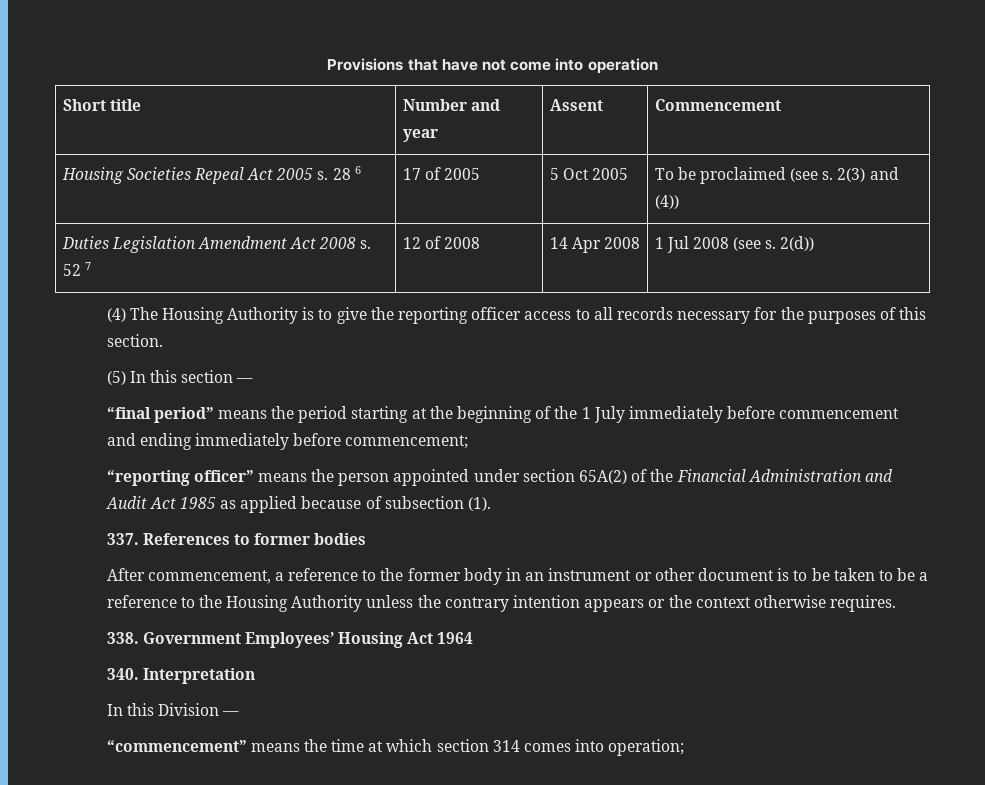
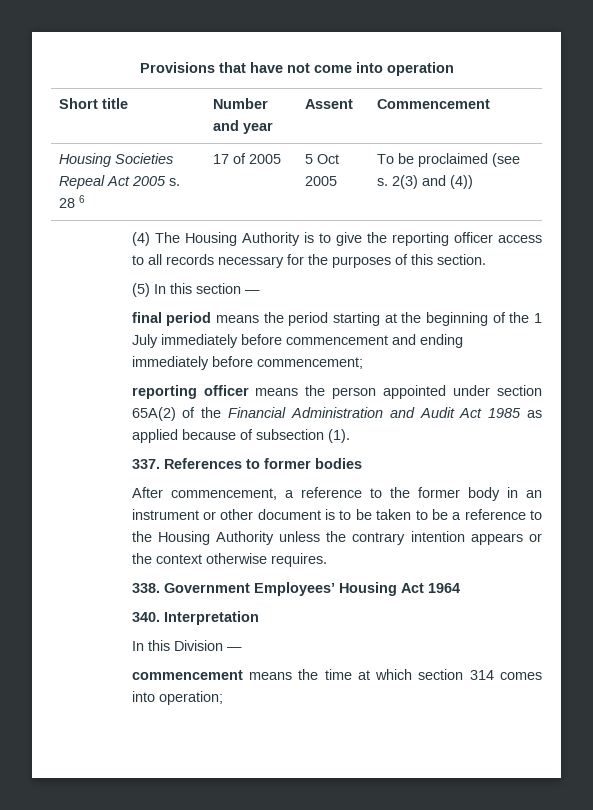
- Duties Legislation Amendment Act 2008 s. 52 7 | 12 of 2008 | 14 Apr 2008 | 1 Jul 2008 (see s. 2(d))
- “final period” means the period starting at the beginning of the 1 July immediately before commencement and ending immediately before commencement;
+ final period means the period starting at the beginning of the 1 July immediately before commencement and ending immediately before commencement;
- “reporting officer” means the person appointed under section 65A(2) of the Financial Administration and Audit Act 1985 as applied because of subsection (1).
+ reporting officer means the person appointed under section 65A(2) of the Financial Administration and Audit Act 1985 as applied because of subsection (1).
- “commencement” means the time at which section 314 comes into operation;
+ commencement means the time at which section 314 comes into operation;

